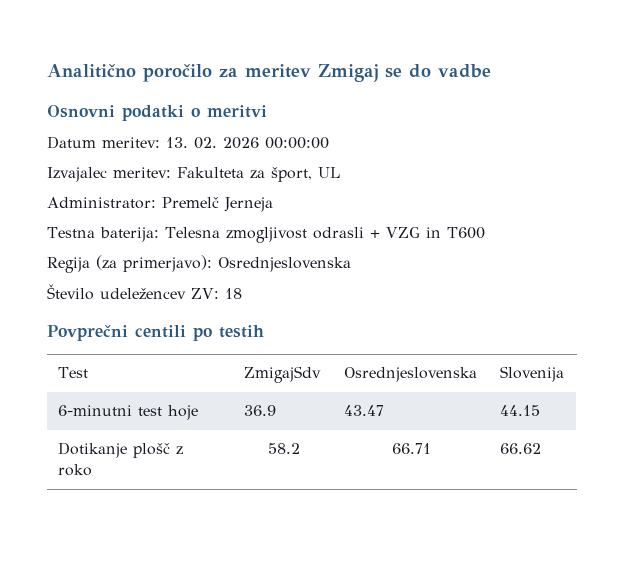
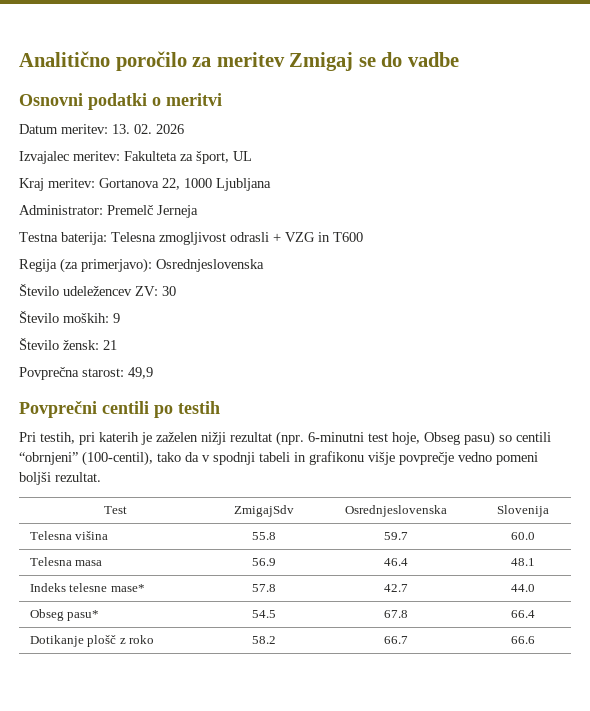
- Datum meritev: 13. 02. 2026 00:00:00
+ Datum meritev: 13. 02. 2026
+ Kraj meritev: Gortanova 22, 1000 Ljubljana
- Število udeležencev ZV: 18
+ Število udeležencev ZV: 30
+ Število moških: 9
+ Število žensk: 21
+ Povprečna starost: 49,9
  Povprečni centili po testih
+ Pri testih, pri katerih je zaželen nižji rezultat (npr. 6-minutni test hoje, Obseg pasu) so centili “obrnjeni” (100-centil), tako da v spodnji tabeli in grafikonu višje povprečje vedno pomeni boljši rezultat.
  Test | ZmigajSdv | Osrednjeslovenska | Slovenija
- 6-minutni test hoje | 36.9 | 43.47 | 44.15
+ Telesna višina | 55.8 | 59.7 | 60.0
+ Telesna masa | 56.9 | 46.4 | 48.1
+ Indeks telesne mase* | 57.8 | 42.7 | 44.0
+ Obseg pasu* | 54.5 | 67.8 | 66.4
- Dotikanje plošč z roko | 58.2 | 66.71 | 66.62
+ Dotikanje plošč z roko | 58.2 | 66.7 | 66.6

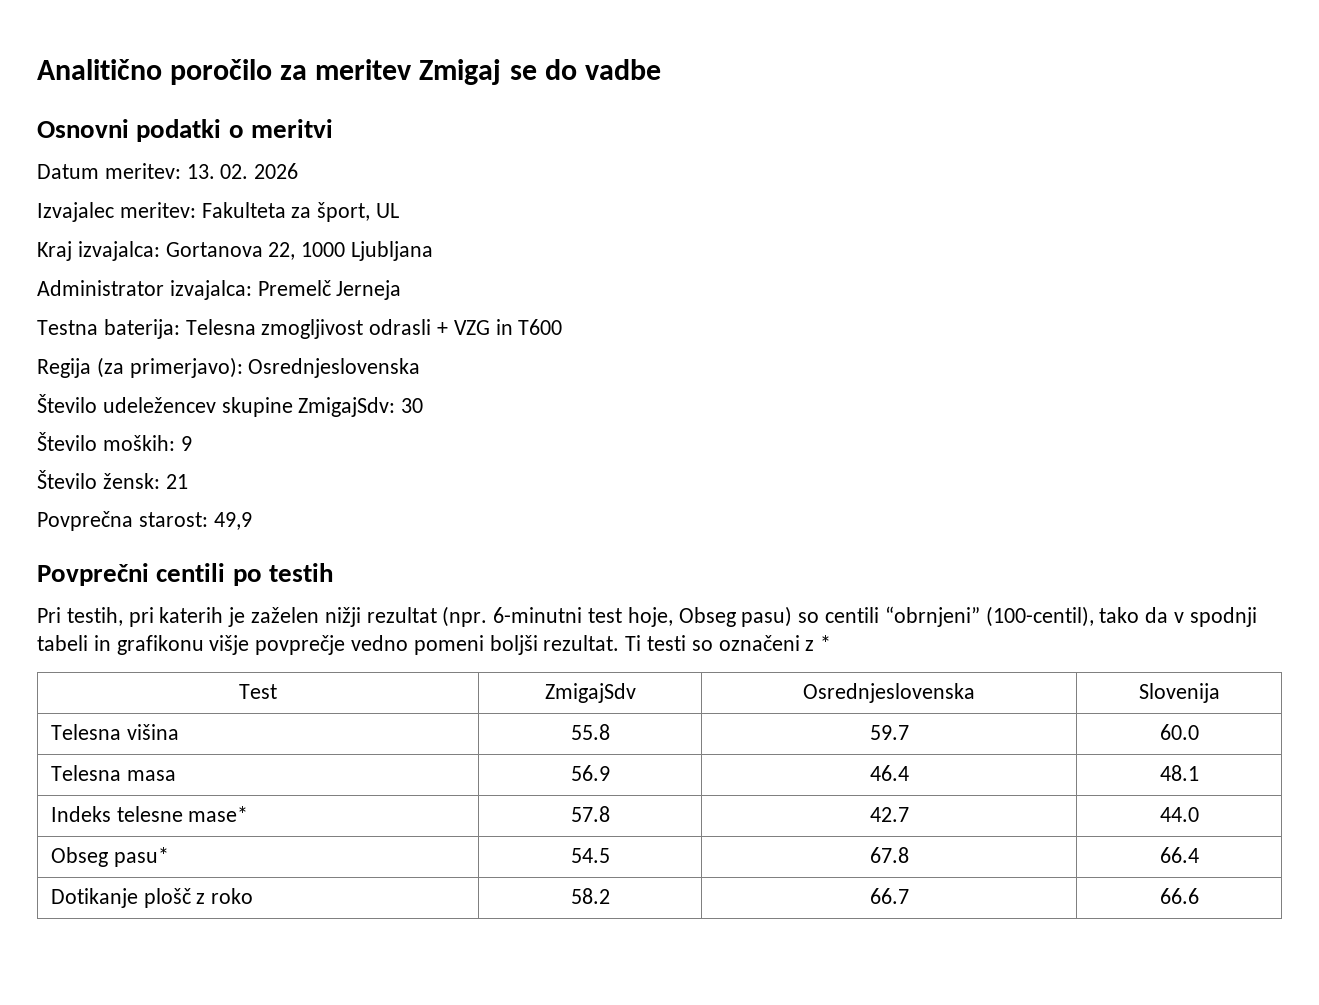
- Kraj meritev: Gortanova 22, 1000 Ljubljana
+ Kraj izvajalca: Gortanova 22, 1000 Ljubljana
- Administrator: Premelč Jerneja
+ Administrator izvajalca: Premelč Jerneja
- Število udeležencev ZV: 30
+ Število udeležencev skupine ZmigajSdv: 30
+ Ti testi so označeni z *

